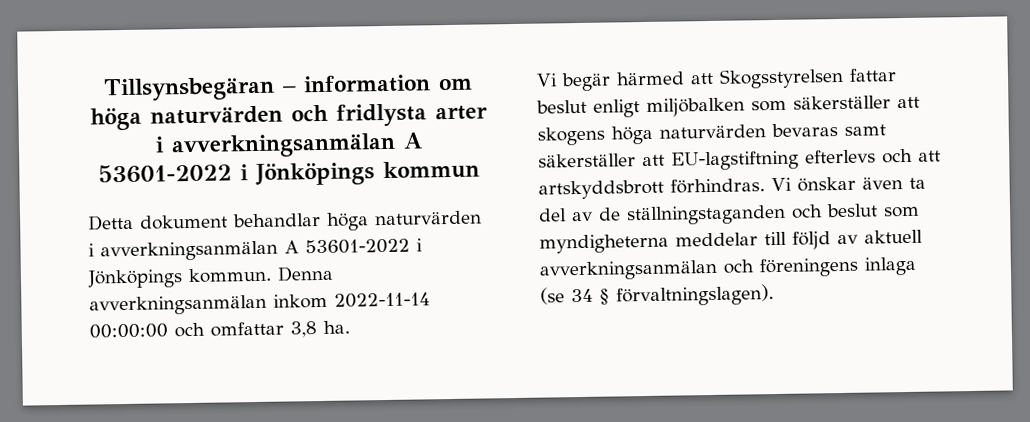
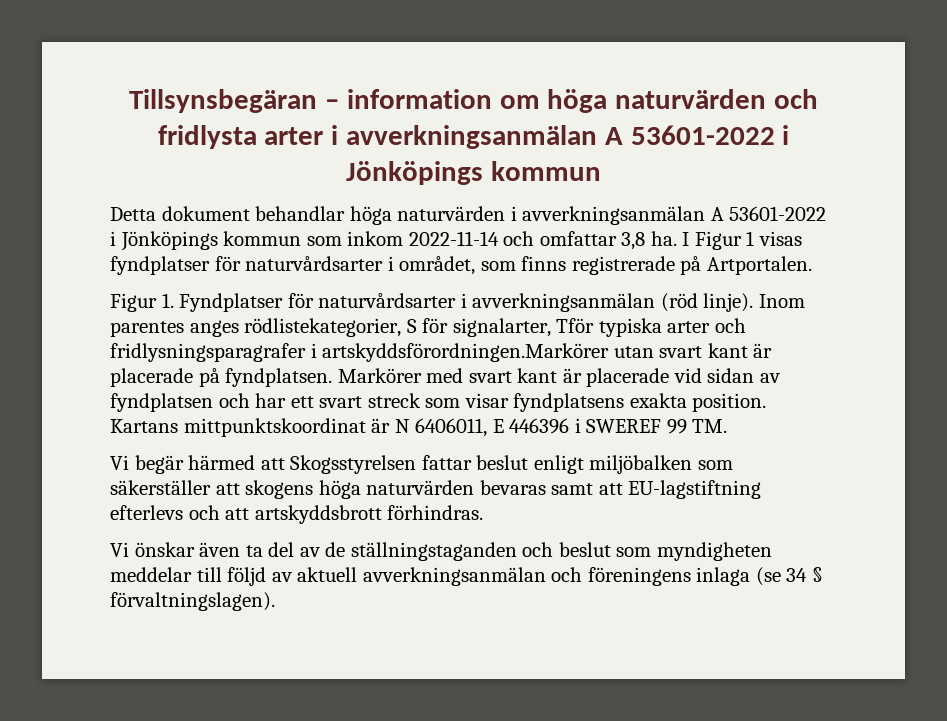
- Detta dokument behandlar höga naturvärden i avverkningsanmälan A 53601-2022 i Jönköpings kommun. Denna avverkningsanmälan inkom 2022-11-14 00:00:00 och omfattar 3,8 ha.
+ Detta dokument behandlar höga naturvärden i avverkningsanmälan A 53601-2022 i Jönköpings kommun som inkom 2022-11-14 och omfattar 3,8 ha. I Figur 1 visas fyndplatser för naturvårdsarter i området, som finns registrerade på Artportalen.
+ Figur 1. Fyndplatser för naturvårdsarter i avverkningsanmälan (röd linje). Inom parentes anges rödlistekategorier, S för signalarter, Tför typiska arter och fridlysningsparagrafer i artskyddsförordningen.Markörer utan svart kant är placerade på fyndplatsen. Markörer med svart kant är placerade vid sidan av fyndplatsen och har ett svart streck som visar fyndplatsens exakta position. Kartans mittpunktskoordinat är N 6406011, E 446396 i SWEREF 99 TM.
- Vi begär härmed att Skogsstyrelsen fattar beslut enligt miljöbalken som säkerställer att skogens höga naturvärden bevaras samt säkerställer att EU-lagstiftning efterlevs och att artskyddsbrott förhindras. Vi önskar även ta del av de ställningstaganden och beslut som myndigheterna meddelar till följd av aktuell avverkningsanmälan och föreningens inlaga (se 34 § förvaltningslagen).
+ Vi begär härmed att Skogsstyrelsen fattar beslut enligt miljöbalken som säkerställer att skogens höga naturvärden bevaras samt att EU-lagstiftning efterlevs och att artskyddsbrott förhindras.
+ Vi önskar även ta del av de ställningstaganden och beslut som myndigheten meddelar till följd av aktuell avverkningsanmälan och föreningens inlaga (se 34 § förvaltningslagen).

